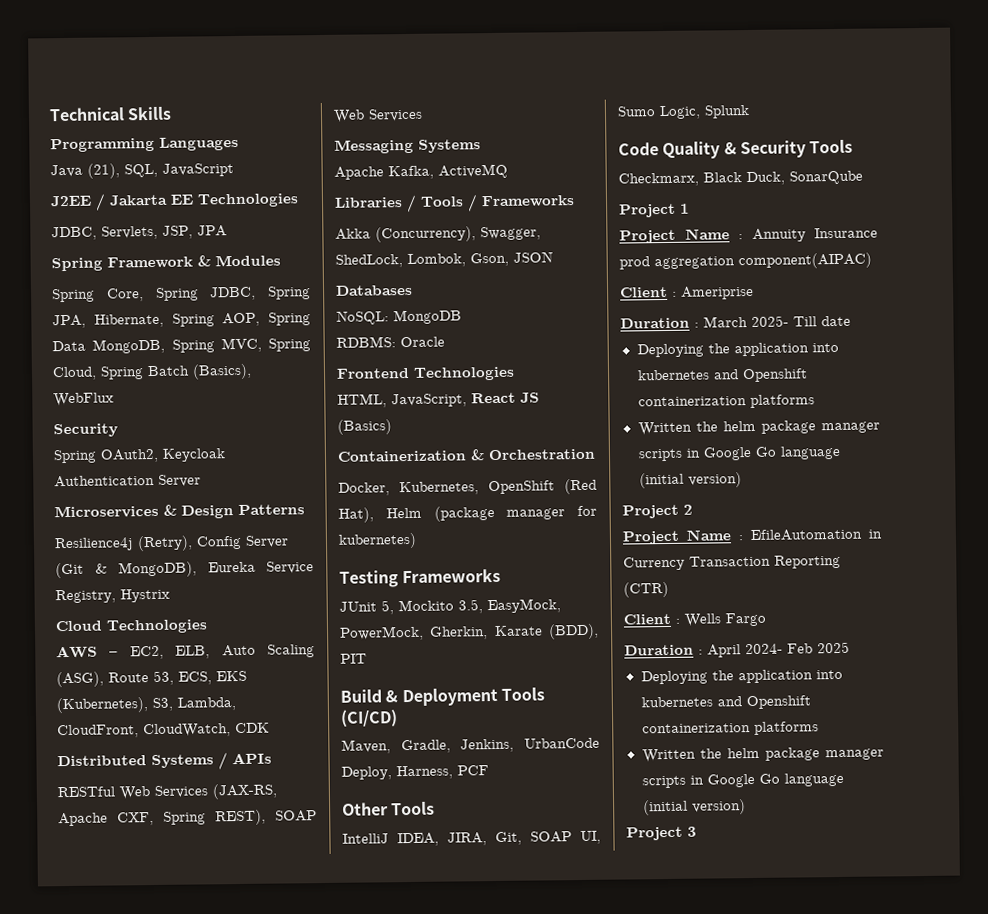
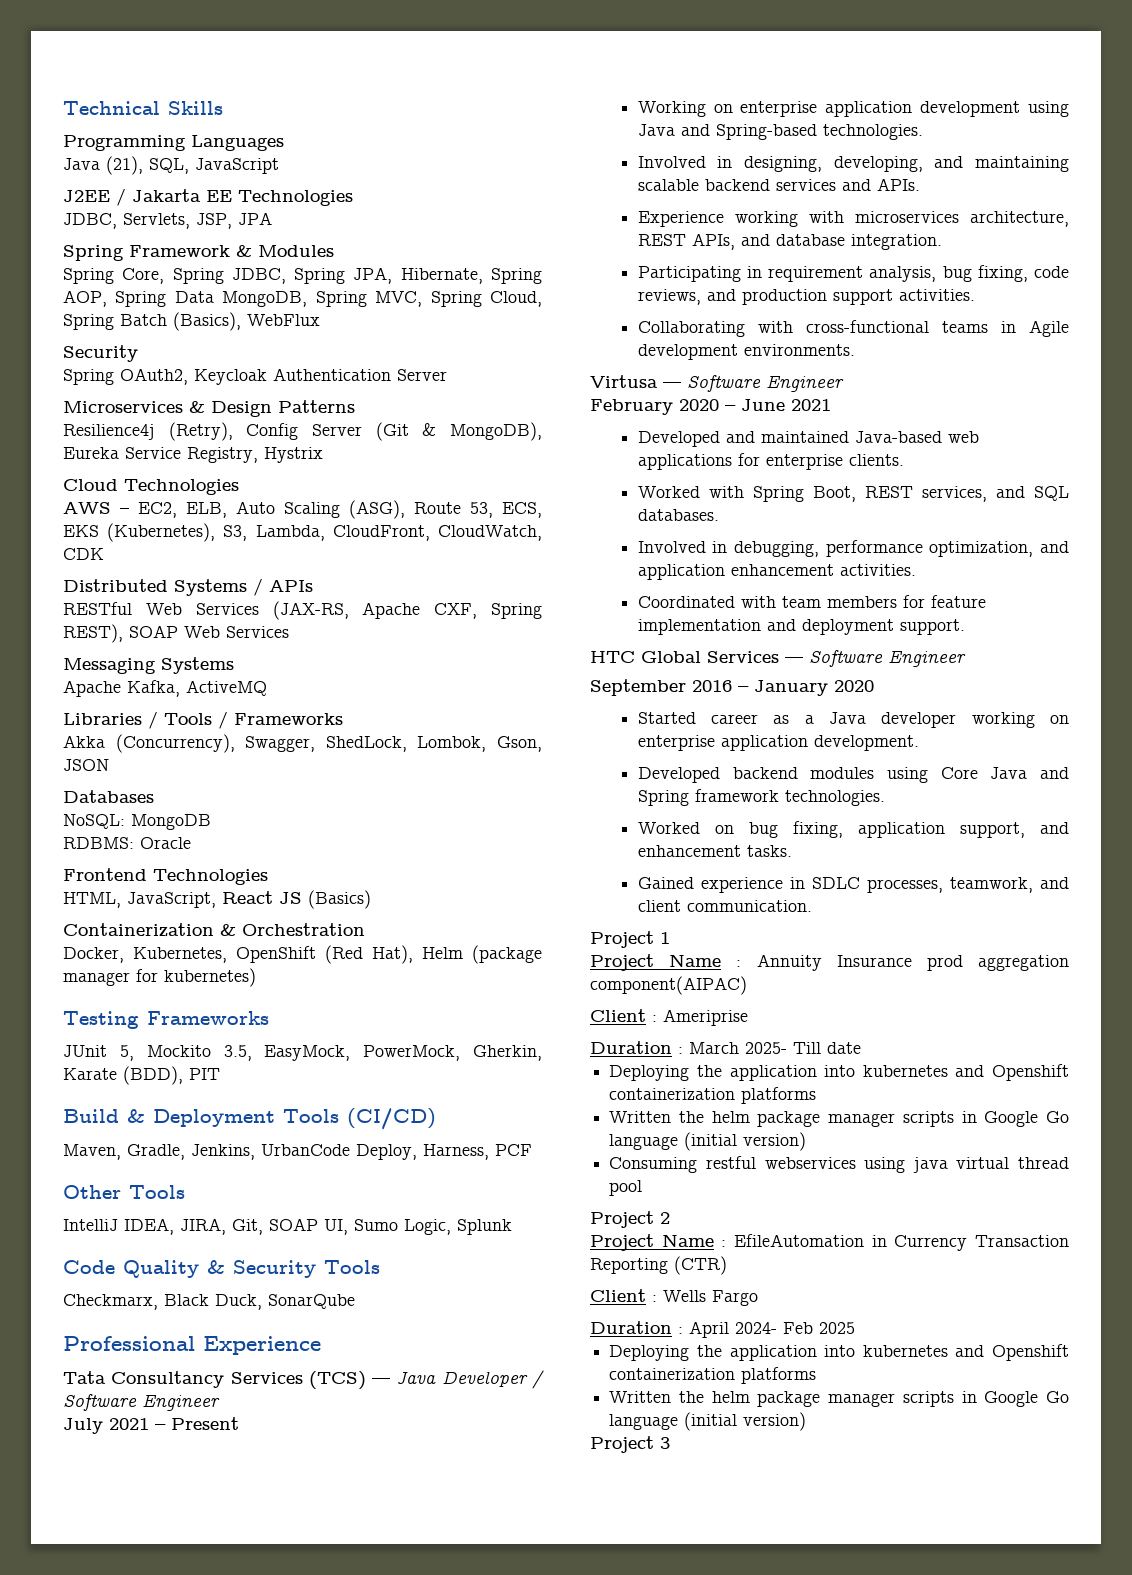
+ Professional Experience
+ Tata Consultancy Services (TCS) — Java Developer / Software Engineer
+ July 2021 – Present
+ Working on enterprise application development using Java and Spring-based technologies.
+ Involved in designing, developing, and maintaining scalable backend services and APIs.
+ Experience working with microservices architecture, REST APIs, and database integration.
+ Participating in requirement analysis, bug fixing, code reviews, and production support activities.
+ Collaborating with cross-functional teams in Agile development environments.
+ Virtusa — Software Engineer
+ February 2020 – June 2021
+ Developed and maintained Java-based web applications for enterprise clients.
+ Worked with Spring Boot, REST services, and SQL databases.
+ Involved in debugging, performance optimization, and application enhancement activities.
+ Coordinated with team members for feature implementation and deployment support.
+ HTC Global Services — Software Engineer
+ September 2016 – January 2020
+ Started career as a Java developer working on enterprise application development.
+ Developed backend modules using Core Java and Spring framework technologies.
+ Worked on bug fixing, application support, and enhancement tasks.
+ Gained experience in SDLC processes, teamwork, and client communication.
+ Consuming restful webservices using java virtual thread pool

